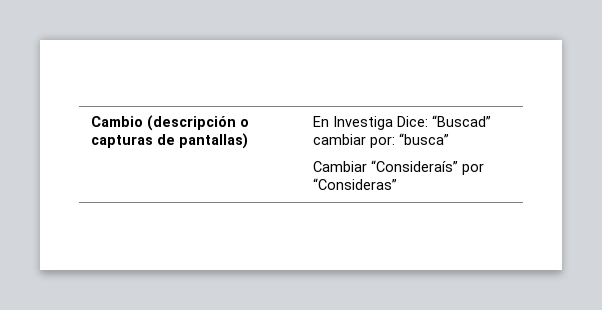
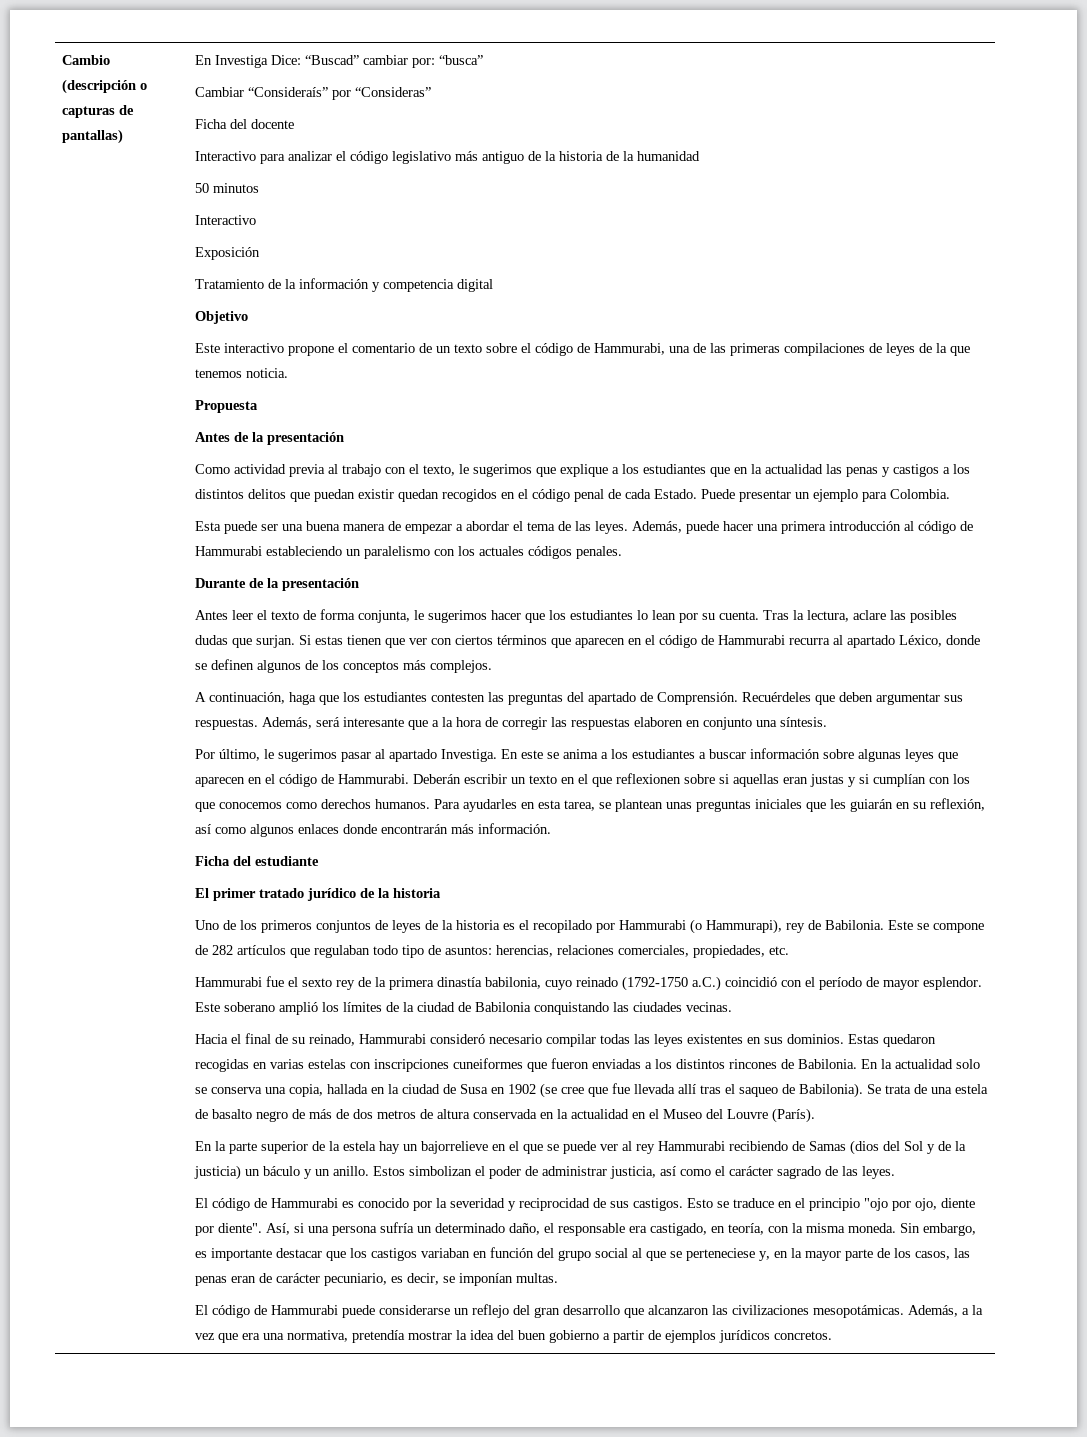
+ Ficha del docente
+ Interactivo para analizar el código legislativo más antiguo de la historia de la humanidad
+ 50 minutos
+ Interactivo
+ Exposición
+ Tratamiento de la información y competencia digital
+ Objetivo
+ Este interactivo propone el comentario de un texto sobre el código de Hammurabi, una de las primeras compilaciones de leyes de la que tenemos noticia.
+ Propuesta
+ Antes de la presentación
+ Como actividad previa al trabajo con el texto, le sugerimos que explique a los estudiantes que en la actualidad las penas y castigos a los distintos delitos que puedan existir quedan recogidos en el código penal de cada Estado. Puede presentar un ejemplo para Colombia.
+ Esta puede ser una buena manera de empezar a abordar el tema de las leyes. Además, puede hacer una primera introducción al código de Hammurabi estableciendo un paralelismo con los actuales códigos penales.
+ Durante de la presentación
+ Antes leer el texto de forma conjunta, le sugerimos hacer que los estudiantes lo lean por su cuenta. Tras la lectura, aclare las posibles dudas que surjan. Si estas tienen que ver con ciertos términos que aparecen en el código de Hammurabi recurra al apartado Léxico, donde se definen algunos de los conceptos más complejos.
+ A continuación, haga que los estudiantes contesten las preguntas del apartado de Comprensión. Recuérdeles que deben argumentar sus respuestas. Además, será interesante que a la hora de corregir las respuestas elaboren en conjunto una síntesis.
+ Por último, le sugerimos pasar al apartado Investiga. En este se anima a los estudiantes a buscar información sobre algunas leyes que aparecen en el código de Hammurabi. Deberán escribir un texto en el que reflexionen sobre si aquellas eran justas y si cumplían con los que conocemos como derechos humanos. Para ayudarles en esta tarea, se plantean unas preguntas iniciales que les guiarán en su reflexión, así como algunos enlaces donde encontrarán más información.
+ Ficha del estudiante
+ El primer tratado jurídico de la historia
+ Uno de los primeros conjuntos de leyes de la historia es el recopilado por Hammurabi (o Hammurapi), rey de Babilonia. Este se compone de 282 artículos que regulaban todo tipo de asuntos: herencias, relaciones comerciales, propiedades, etc.
+ Hammurabi fue el sexto rey de la primera dinastía babilonia, cuyo reinado (1792-1750 a.C.) coincidió con el período de mayor esplendor. Este soberano amplió los límites de la ciudad de Babilonia conquistando las ciudades vecinas.
+ Hacia el final de su reinado, Hammurabi consideró necesario compilar todas las leyes existentes en sus dominios. Estas quedaron recogidas en varias estelas con inscripciones cuneiformes que fueron enviadas a los distintos rincones de Babilonia. En la actualidad solo se conserva una copia, hallada en la ciudad de Susa en 1902 (se cree que fue llevada allí tras el saqueo de Babilonia). Se trata de una estela de basalto negro de más de dos metros de altura conservada en la actualidad en el Museo del Louvre (París).
+ En la parte superior de la estela hay un bajorrelieve en el que se puede ver al rey Hammurabi recibiendo de Samas (dios del Sol y de la justicia) un báculo y un anillo. Estos simbolizan el poder de administrar justicia, así como el carácter sagrado de las leyes.
+ El código de Hammurabi es conocido por la severidad y reciprocidad de sus castigos. Esto se traduce en el principio "ojo por ojo, diente por diente". Así, si una persona sufría un determinado daño, el responsable era castigado, en teoría, con la misma moneda. Sin embargo, es importante destacar que los castigos variaban en función del grupo social al que se perteneciese y, en la mayor parte de los casos, las penas eran de carácter pecuniario, es decir, se imponían multas.
+ El código de Hammurabi puede considerarse un reflejo del gran desarrollo que alcanzaron las civilizaciones mesopotámicas. Además, a la vez que era una normativa, pretendía mostrar la idea del buen gobierno a partir de ejemplos jurídicos concretos.

